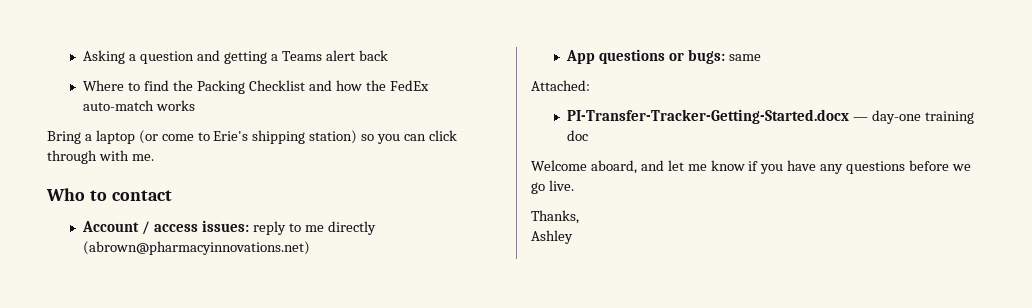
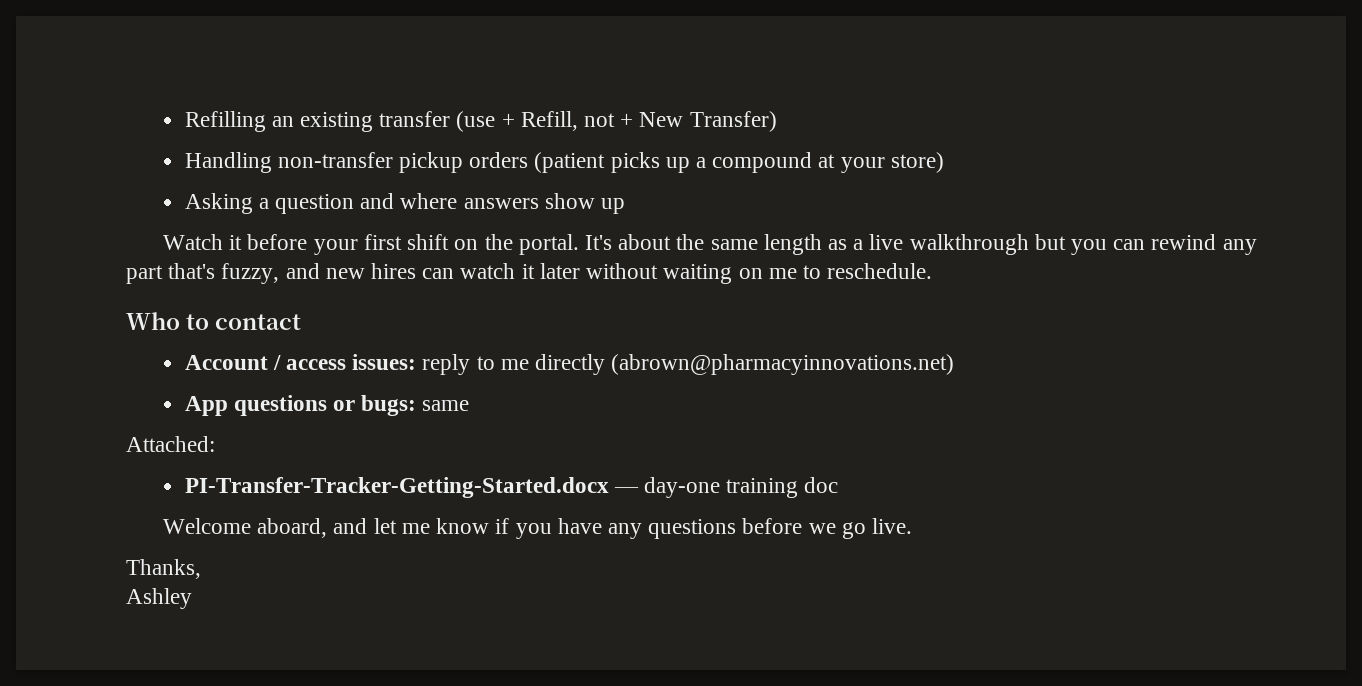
- Asking a question and getting a Teams alert back
- Where to find the Packing Checklist and how the FedEx auto-match works
- Bring a laptop (or come to Erie's shipping station) so you can click through with me.
+ Refilling an existing transfer (use + Refill, not + New Transfer)
+ Handling non-transfer pickup orders (patient picks up a compound at your store)
+ Asking a question and where answers show up
+ Watch it before your first shift on the portal. It's about the same length as a live walkthrough but you can rewind any part that's fuzzy, and new hires can watch it later without waiting on me to reschedule.

